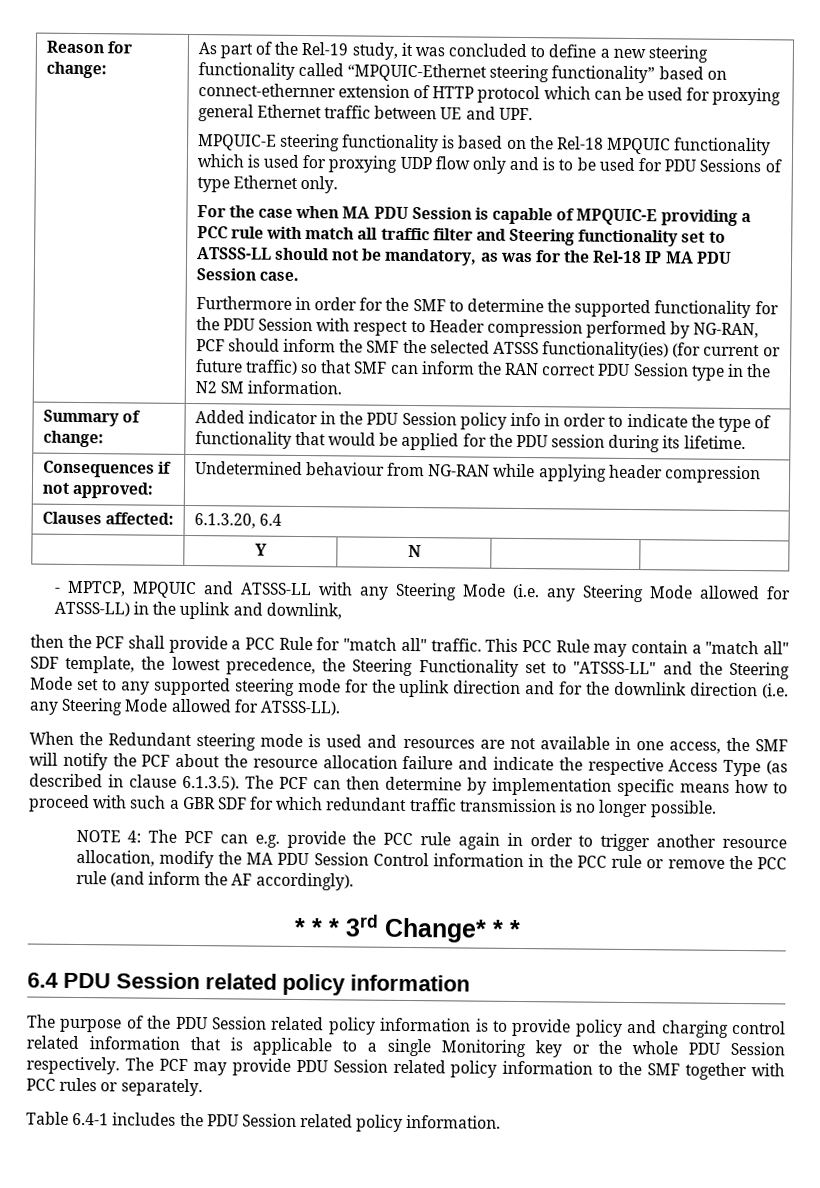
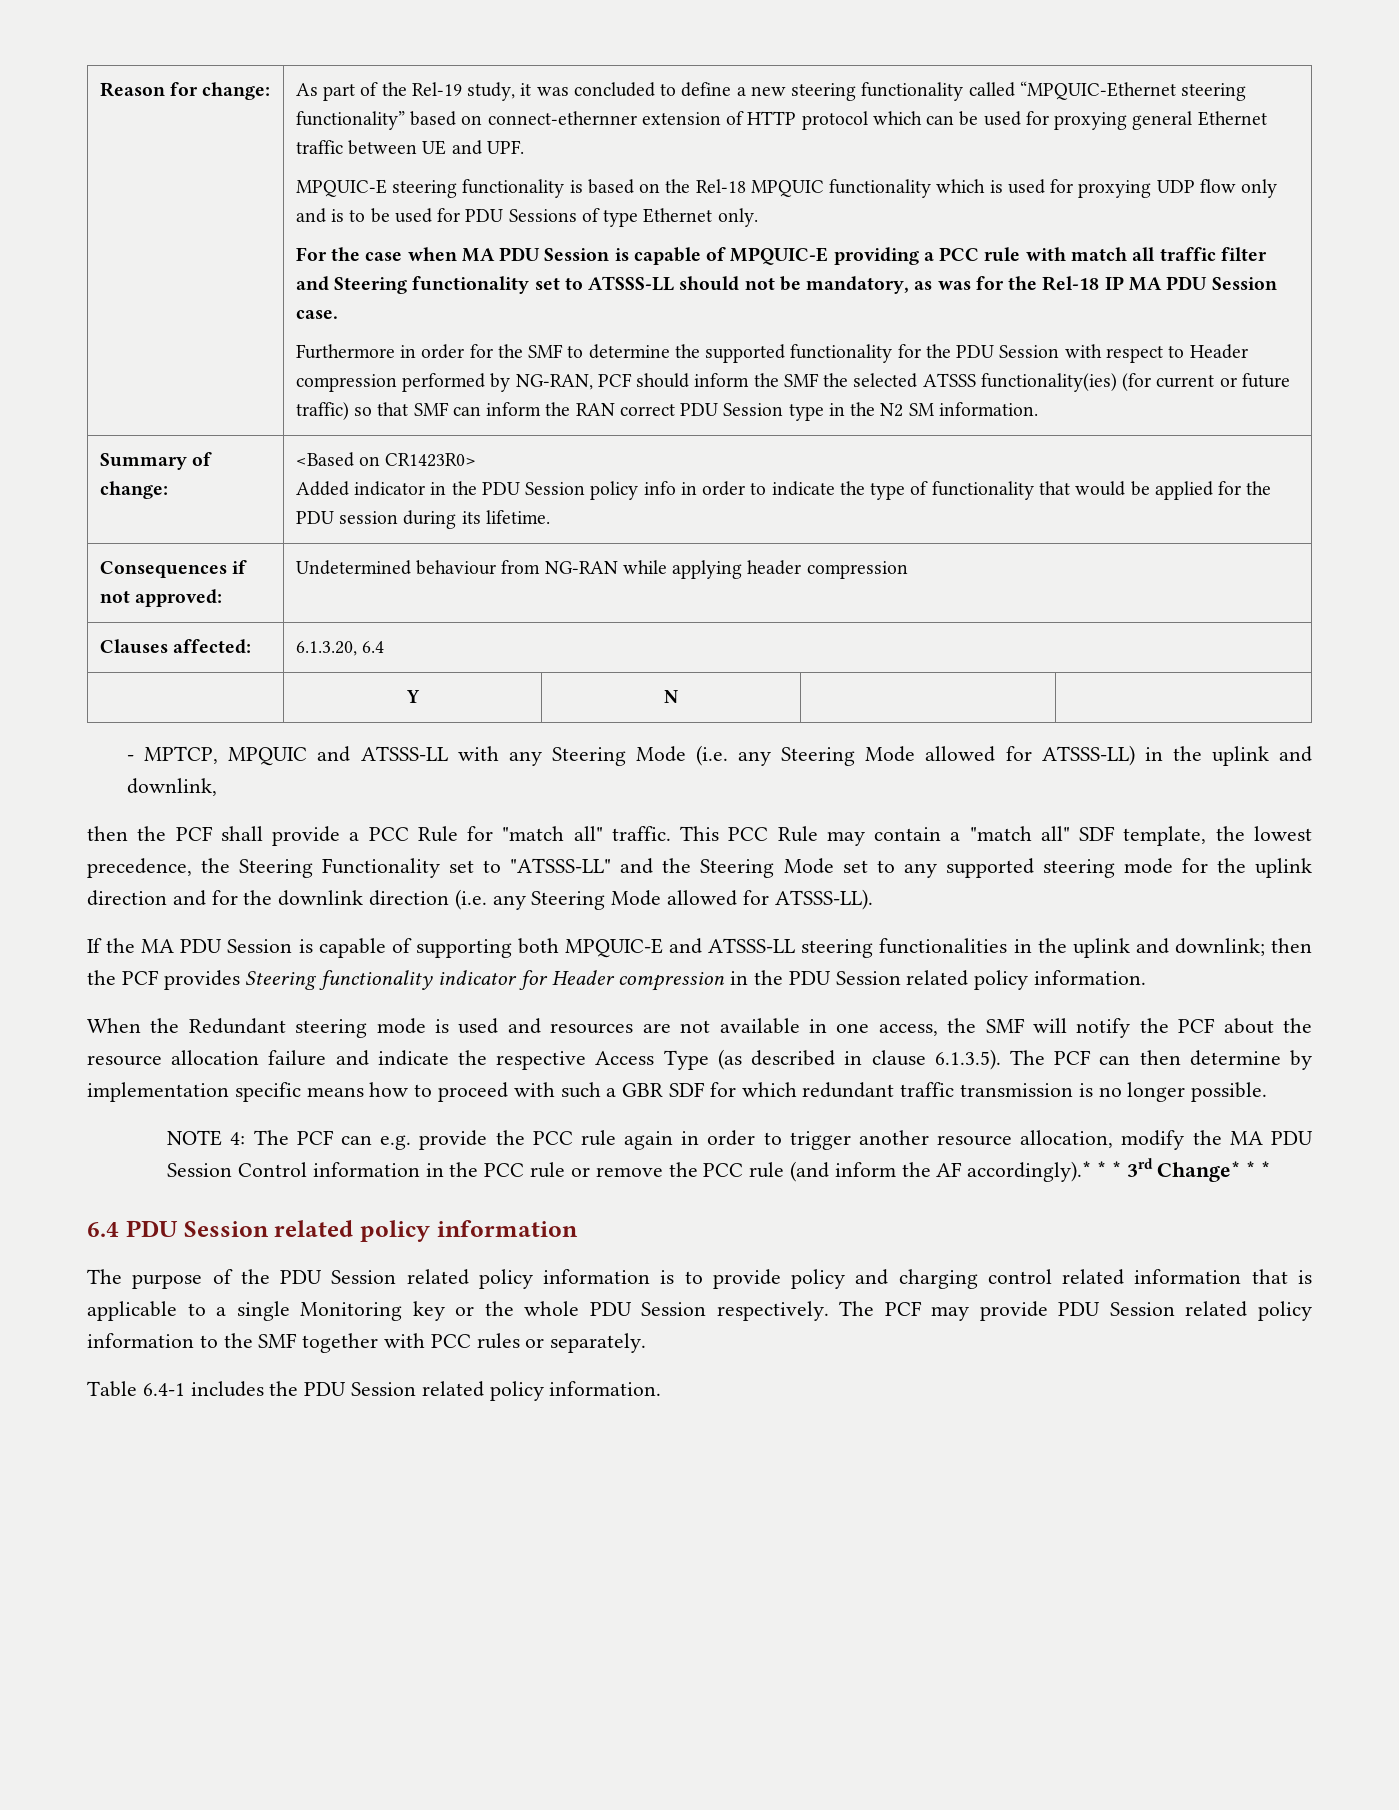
- Summary of change: | Added indicator in the PDU Session policy info in order to indicate the type of functionality that would be applied for the PDU session during its lifetime.
+ Summary of change: | <Based on CR1423R0>
+ Added indicator in the PDU Session policy info in order to indicate the type of functionality that would be applied for the PDU session during its lifetime.
+ If the MA PDU Session is capable of supporting both MPQUIC-E and ATSSS-LL steering functionalities in the uplink and downlink; then the PCF provides Steering functionality indicator for Header compression in the PDU Session related policy information.
- NOTE 4: The PCF can e.g. provide the PCC rule again in order to trigger another resource allocation, modify the MA PDU Session Control information in the PCC rule or remove the PCC rule (and inform the AF accordingly).
- * * * 3rd Change* * *
+ NOTE 4: The PCF can e.g. provide the PCC rule again in order to trigger another resource allocation, modify the MA PDU Session Control information in the PCC rule or remove the PCC rule (and inform the AF accordingly).* * * 3rd Change* * *

